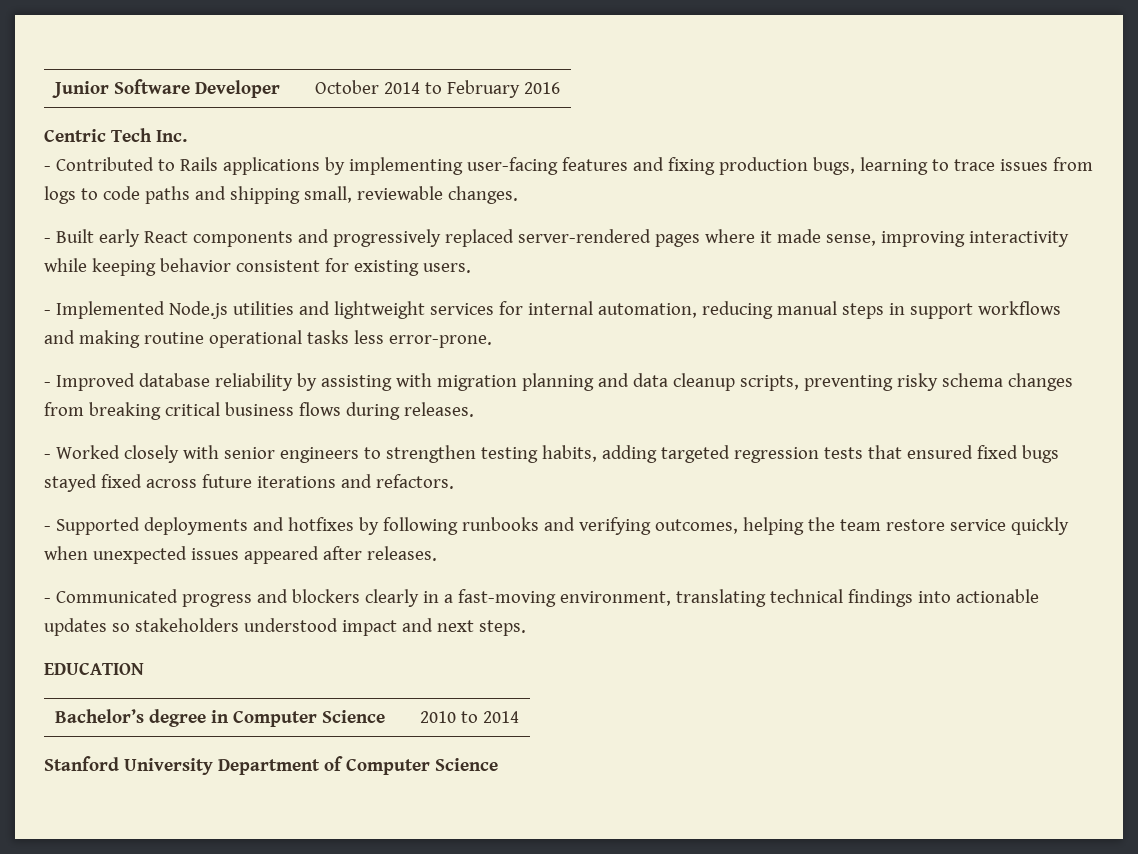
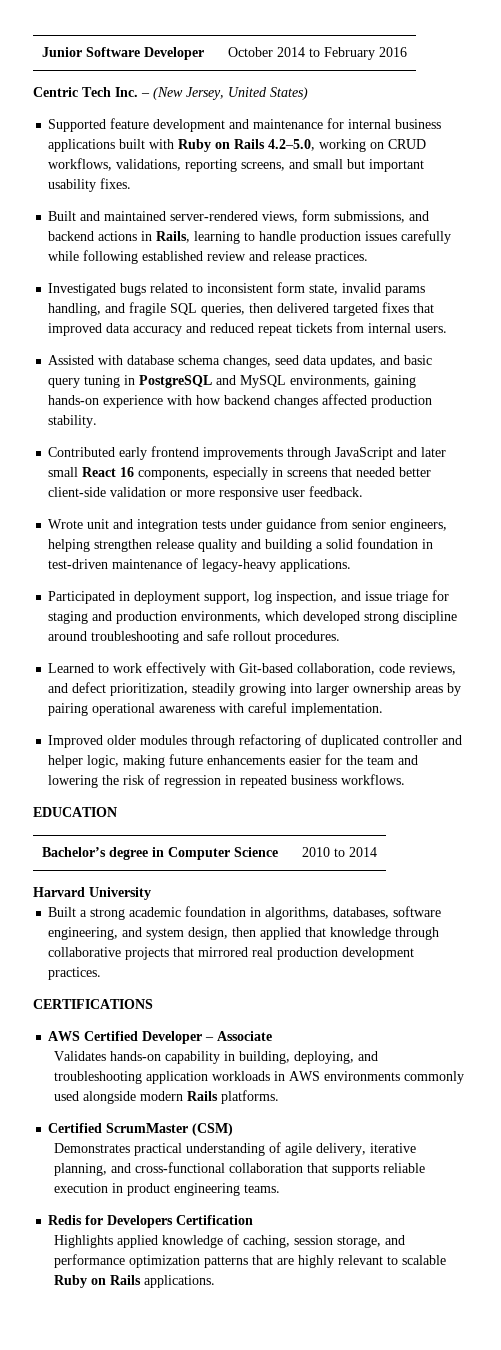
- Centric Tech Inc.
- - Contributed to Rails applications by implementing user-facing features and fixing production bugs, learning to trace issues from logs to code paths and shipping small, reviewable changes.
- - Built early React components and progressively replaced server-rendered pages where it made sense, improving interactivity while keeping behavior consistent for existing users.
- - Implemented Node.js utilities and lightweight services for internal automation, reducing manual steps in support workflows and making routine operational tasks less error-prone.
- - Improved database reliability by assisting with migration planning and data cleanup scripts, preventing risky schema changes from breaking critical business flows during releases.
- - Worked closely with senior engineers to strengthen testing habits, adding targeted regression tests that ensured fixed bugs stayed fixed across future iterations and refactors.
- - Supported deployments and hotfixes by following runbooks and verifying outcomes, helping the team restore service quickly when unexpected issues appeared after releases.
- - Communicated progress and blockers clearly in a fast-moving environment, translating technical findings into actionable updates so stakeholders understood impact and next steps.
+ Centric Tech Inc. – (New Jersey, United States)
+ Supported feature development and maintenance for internal business applications built with Ruby on Rails 4.2–5.0, working on CRUD workflows, validations, reporting screens, and small but important usability fixes.
+ Built and maintained server-rendered views, form submissions, and backend actions in Rails, learning to handle production issues carefully while following established review and release practices.
+ Investigated bugs related to inconsistent form state, invalid params handling, and fragile SQL queries, then delivered targeted fixes that improved data accuracy and reduced repeat tickets from internal users.
+ Assisted with database schema changes, seed data updates, and basic query tuning in PostgreSQL and MySQL environments, gaining hands-on experience with how backend changes affected production stability.
+ Contributed early frontend improvements through JavaScript and later small React 16 components, especially in screens that needed better client-side validation or more responsive user feedback.
+ Wrote unit and integration tests under guidance from senior engineers, helping strengthen release quality and building a solid foundation in test-driven maintenance of legacy-heavy applications.
+ Participated in deployment support, log inspection, and issue triage for staging and production environments, which developed strong discipline around troubleshooting and safe rollout procedures.
+ Learned to work effectively with Git-based collaboration, code reviews, and defect prioritization, steadily growing into larger ownership areas by pairing operational awareness with careful implementation.
+ Improved older modules through refactoring of duplicated controller and helper logic, making future enhancements easier for the team and lowering the risk of regression in repeated business workflows.
- Stanford University Department of Computer Science
+ Harvard University
+ Built a strong academic foundation in algorithms, databases, software engineering, and system design, then applied that knowledge through collaborative projects that mirrored real production development practices.
+ CERTIFICATIONS
+ AWS Certified Developer – Associate
+ Validates hands-on capability in building, deploying, and troubleshooting application workloads in AWS environments commonly used alongside modern Rails platforms.
+ Certified ScrumMaster (CSM)
+ Demonstrates practical understanding of agile delivery, iterative planning, and cross-functional collaboration that supports reliable execution in product engineering teams.
+ Redis for Developers Certification
+ Highlights applied knowledge of caching, session storage, and performance optimization patterns that are highly relevant to scalable Ruby on Rails applications.

